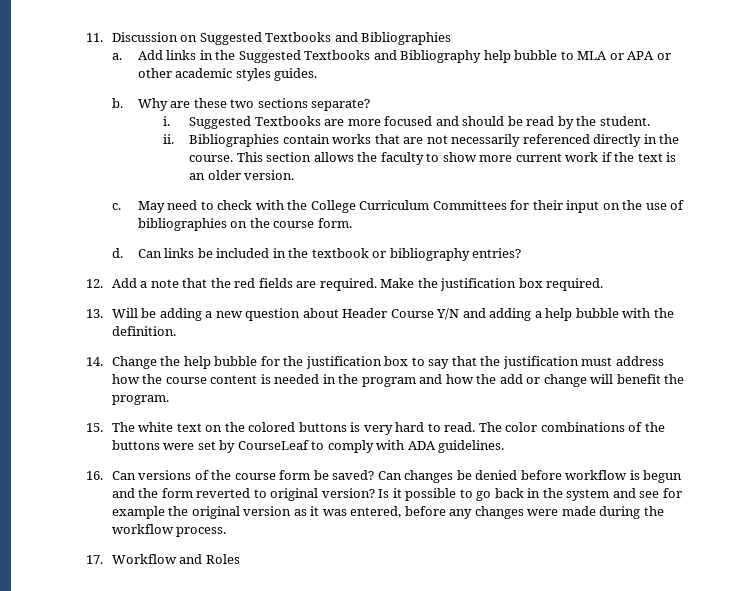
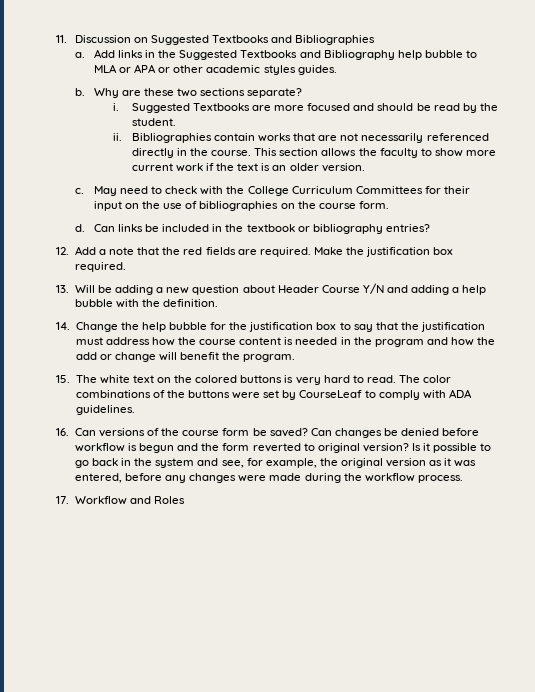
- Is it possible to go back in the system and see for example the original version as it was entered, before any changes were made during the workflow process.
+ Is it possible to go back in the system and see, for example, the original version as it was entered, before any changes were made during the workflow process.

